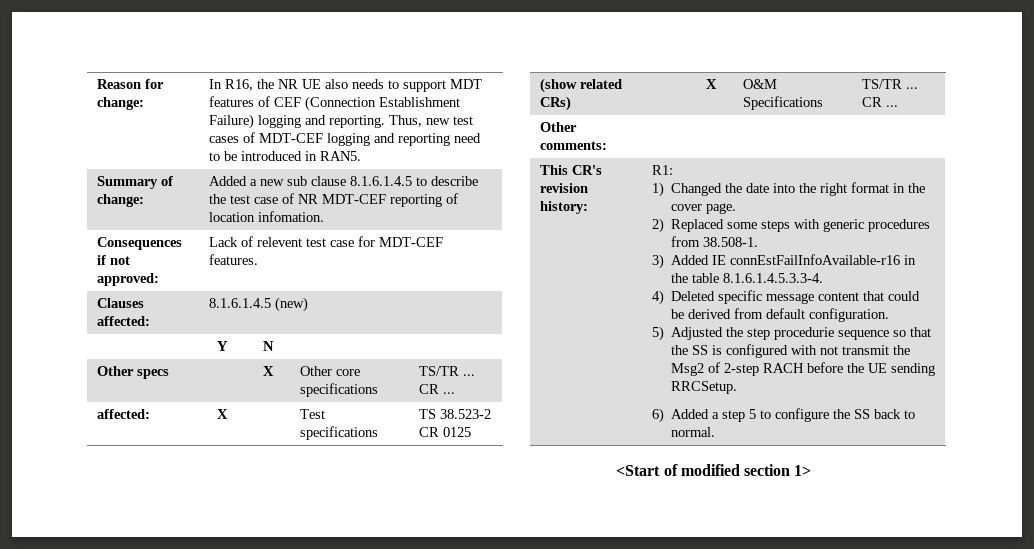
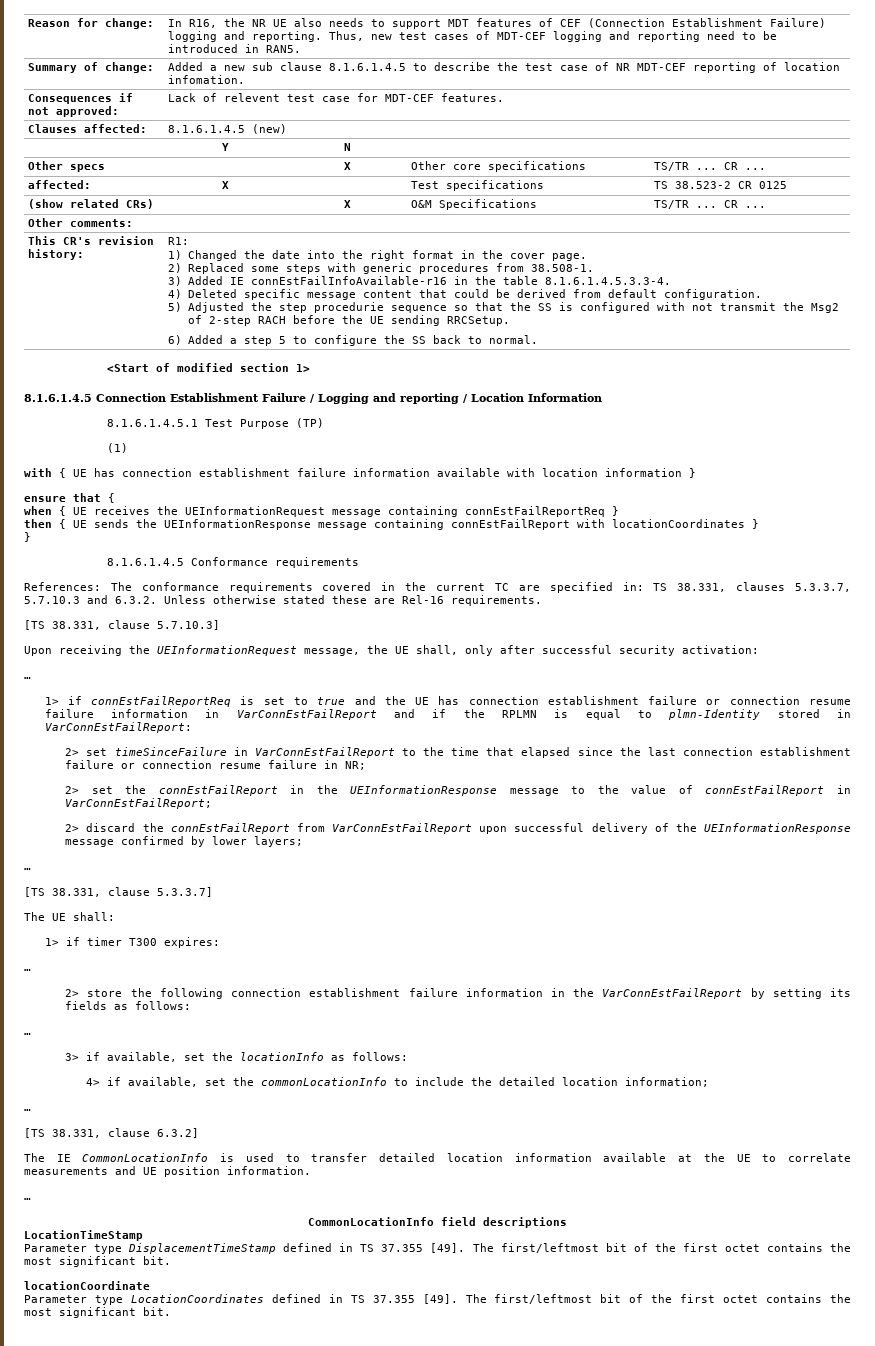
+ 8.1.6.1.4.5 Connection Establishment Failure / Logging and reporting / Location Information
+ 8.1.6.1.4.5.1 Test Purpose (TP)
+ (1)
+ with { UE has connection establishment failure information available with location information }
+ ensure that {
+ when { UE receives the UEInformationRequest message containing connEstFailReportReq }
+ then { UE sends the UEInformationResponse message containing connEstFailReport with locationCoordinates }
+ }
+ 8.1.6.1.4.5 Conformance requirements
+ References: The conformance requirements covered in the current TC are specified in: TS 38.331, clauses 5.3.3.7, 5.7.10.3 and 6.3.2. Unless otherwise stated these are Rel-16 requirements.
+ [TS 38.331, clause 5.7.10.3]
+ Upon receiving the UEInformationRequest message, the UE shall, only after successful security activation:
+ …
+ 1> if connEstFailReportReq is set to true and the UE has connection establishment failure or connection resume failure information in VarConnEstFailReport and if the RPLMN is equal to plmn-Identity stored in VarConnEstFailReport:
+ 2> set timeSinceFailure in VarConnEstFailReport to the time that elapsed since the last connection establishment failure or connection resume failure in NR;
+ 2> set the connEstFailReport in the UEInformationResponse message to the value of connEstFailReport in VarConnEstFailReport;
+ 2> discard the connEstFailReport from VarConnEstFailReport upon successful delivery of the UEInformationResponse message confirmed by lower layers;
+ …
+ [TS 38.331, clause 5.3.3.7]
+ The UE shall:
+ 1> if timer T300 expires:
+ …
+ 2> store the following connection establishment failure information in the VarConnEstFailReport by setting its fields as follows:
+ …
+ 3> if available, set the locationInfo as follows:
+ 4> if available, set the commonLocationInfo to include the detailed location information;
+ …
+ [TS 38.331, clause 6.3.2]
+ The IE CommonLocationInfo is used to transfer detailed location information available at the UE to correlate measurements and UE position information.
+ …
+ CommonLocationInfo field descriptions
+ LocationTimeStamp
+ Parameter type DisplacementTimeStamp defined in TS 37.355 [49]. The first/leftmost bit of the first octet contains the most significant bit.
+ locationCoordinate
+ Parameter type LocationCoordinates defined in TS 37.355 [49]. The first/leftmost bit of the first octet contains the most significant bit.

